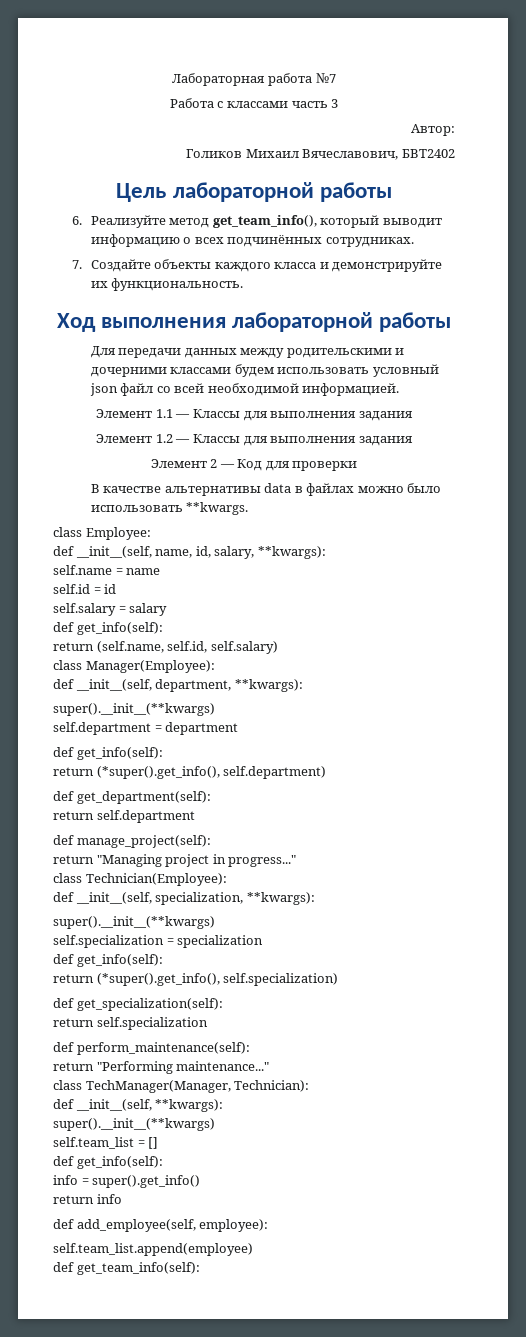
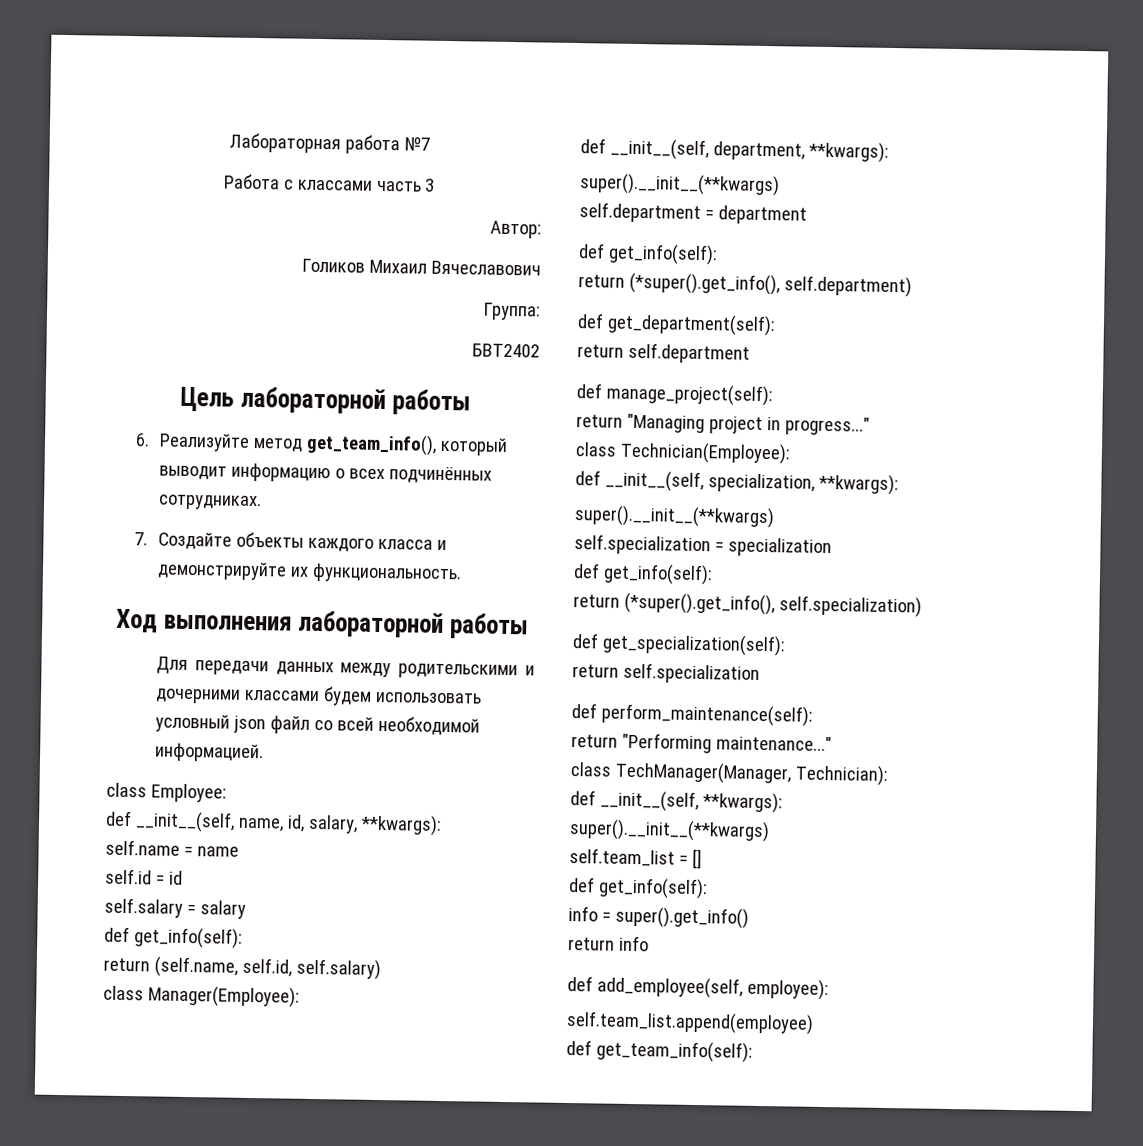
- Голиков Михаил Вячеславович, БВТ2402
+ Голиков Михаил Вячеславович
+ Группа:
+ БВТ2402
- Элемент 1.1 ― Классы для выполнения задания
- Элемент 1.2 ― Классы для выполнения задания
- Элемент 2 ― Код для проверки
- В качестве альтернативы data в файлах можно было использовать **kwargs.

